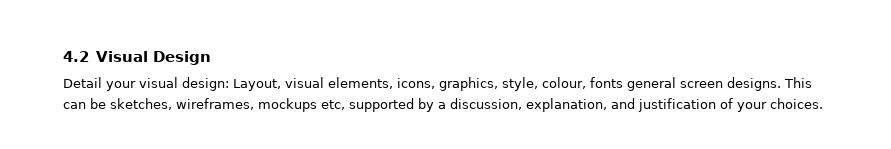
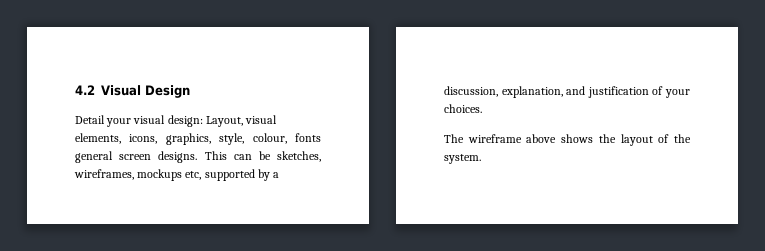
+ The wireframe above shows the layout of the system.

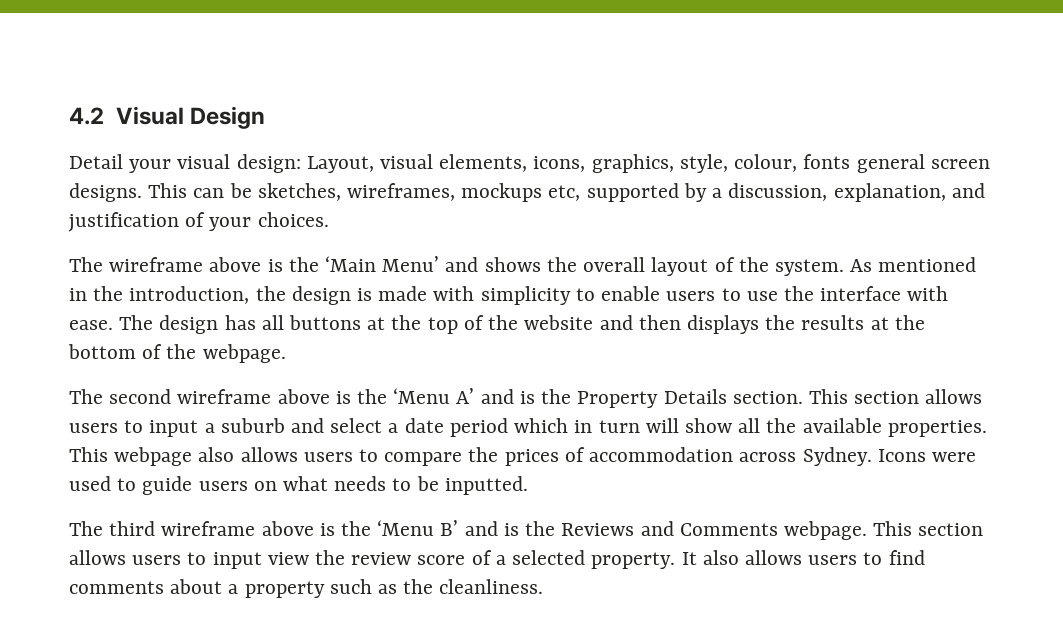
- The wireframe above shows the layout of the system.
+ The wireframe above is the ‘Main Menu’ and shows the overall layout of the system.
+ As mentioned in the introduction, the design is made with simplicity to enable users to use the interface with ease. The design has all buttons at the top of the website and then displays the results at the bottom of the webpage.
+ The second wireframe above is the ‘Menu A’ and is the Property Details section. This section allows users to input a suburb and select a date period which in turn will show all the available properties. This webpage also allows users to compare the prices of accommodation across Sydney. Icons were used to guide users on what needs to be inputted.
+ The third wireframe above is the ‘Menu B’ and is the Reviews and Comments webpage. This section allows users to input view the review score of a selected property. It also allows users to find comments about a property such as the cleanliness.

